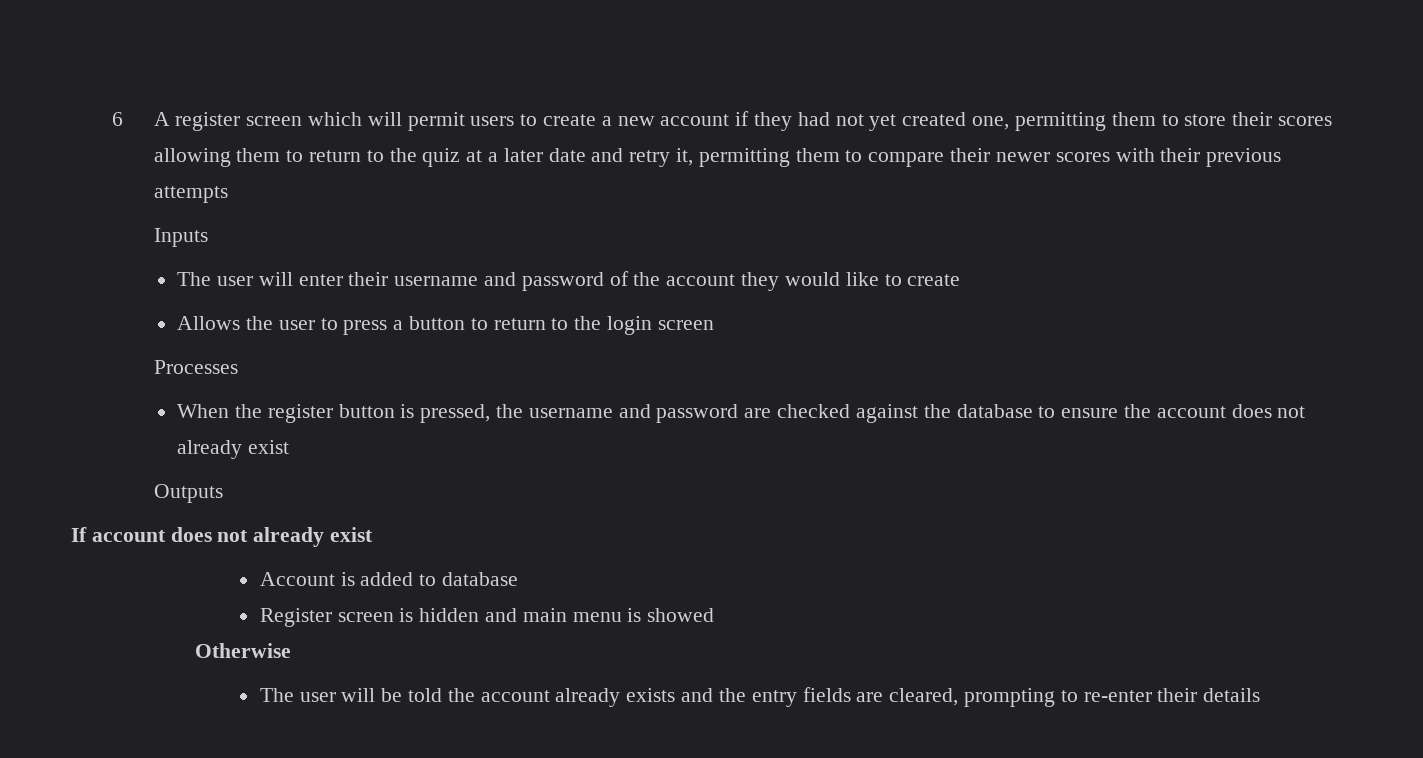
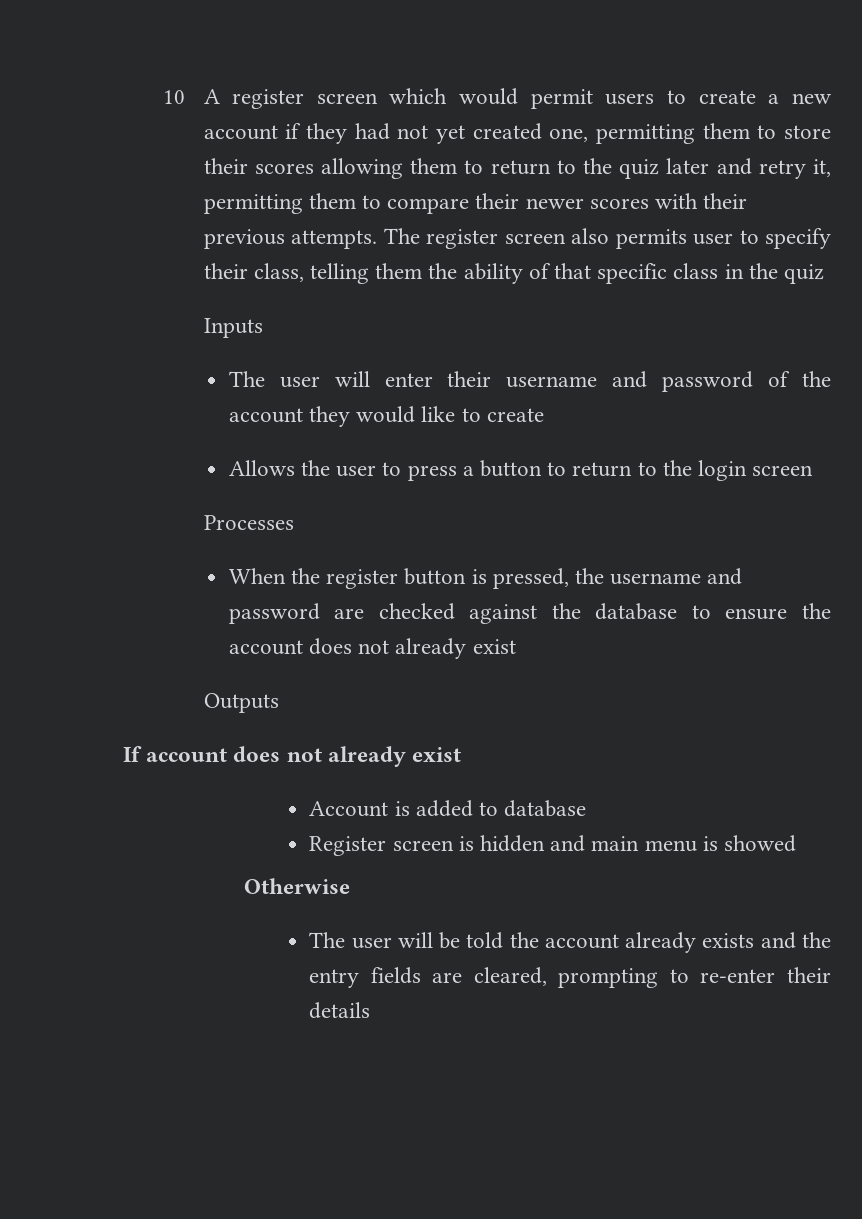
- 6 A register screen which will permit users to create a new account if they had not yet created one, permitting them to store their scores allowing them to return to the quiz at a later date and retry it, permitting them to compare their newer scores with their previous attempts
+ 10 A register screen which would permit users to create a new account if they had not yet created one, permitting them to store their scores allowing them to return to the quiz later and retry it, permitting them to compare their newer scores with their previous attempts. The register screen also permits user to specify their class, telling them the ability of that specific class in the quiz

